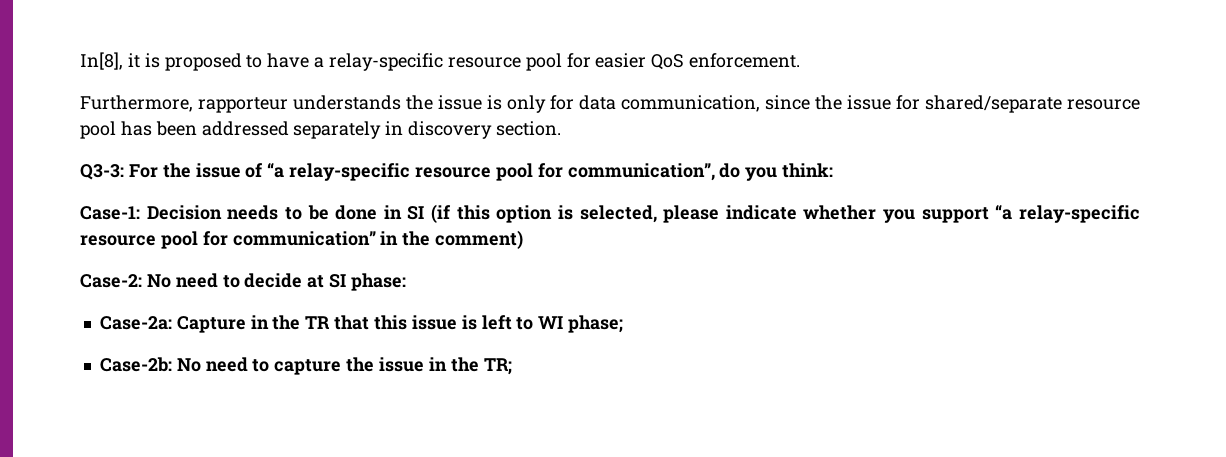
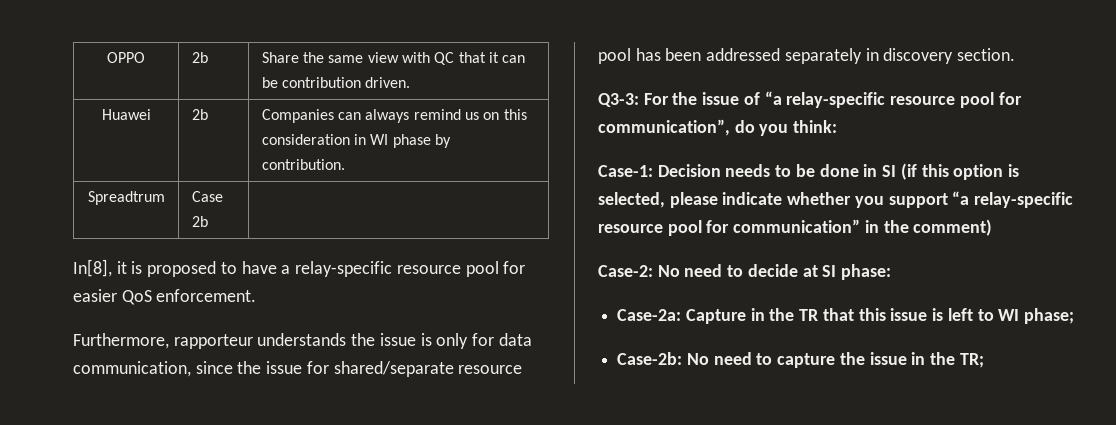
+ OPPO | 2b | Share the same view with QC that it can be contribution driven.
+ Huawei | 2b | Companies can always remind us on this consideration in WI phase by contribution.
+ Spreadtrum | Case 2b |

